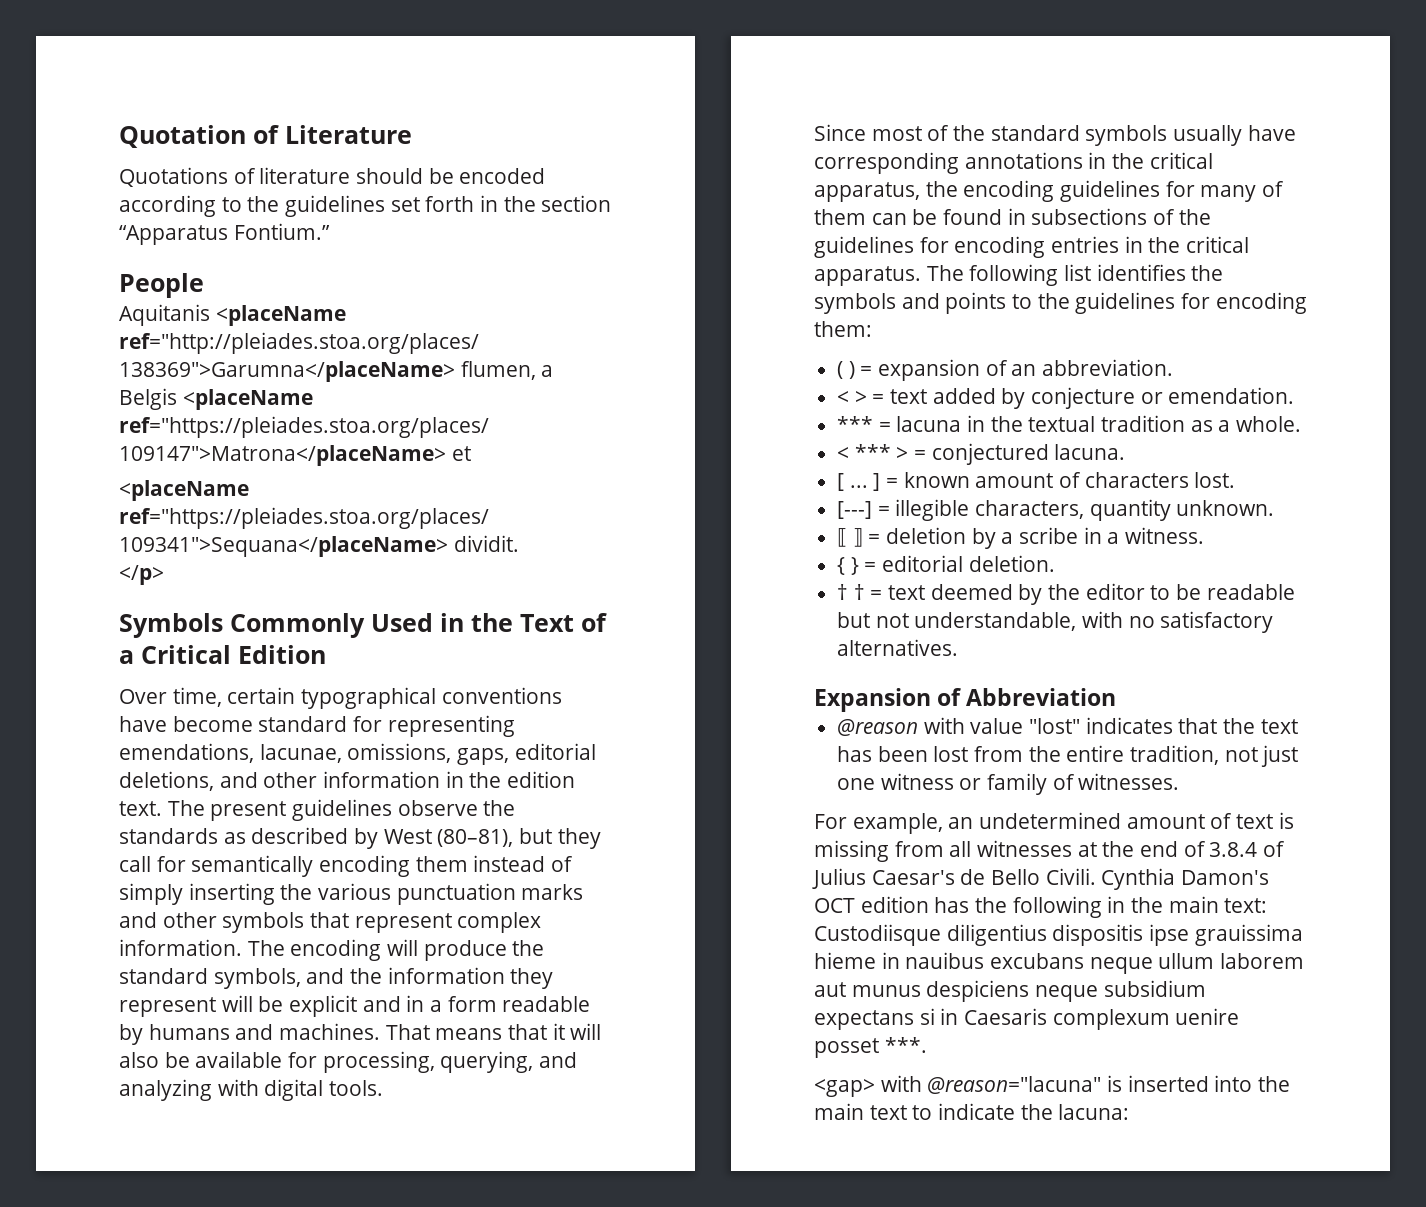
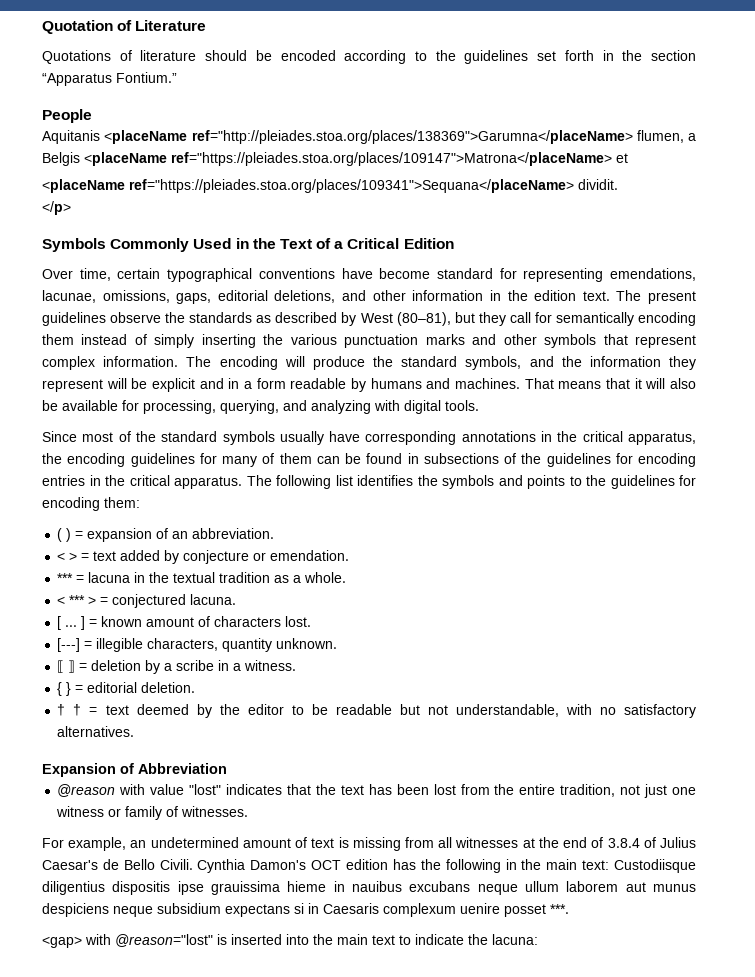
- <gap> with @reason="lacuna" is inserted into the main text to indicate the lacuna:
+ <gap> with @reason="lost" is inserted into the main text to indicate the lacuna:

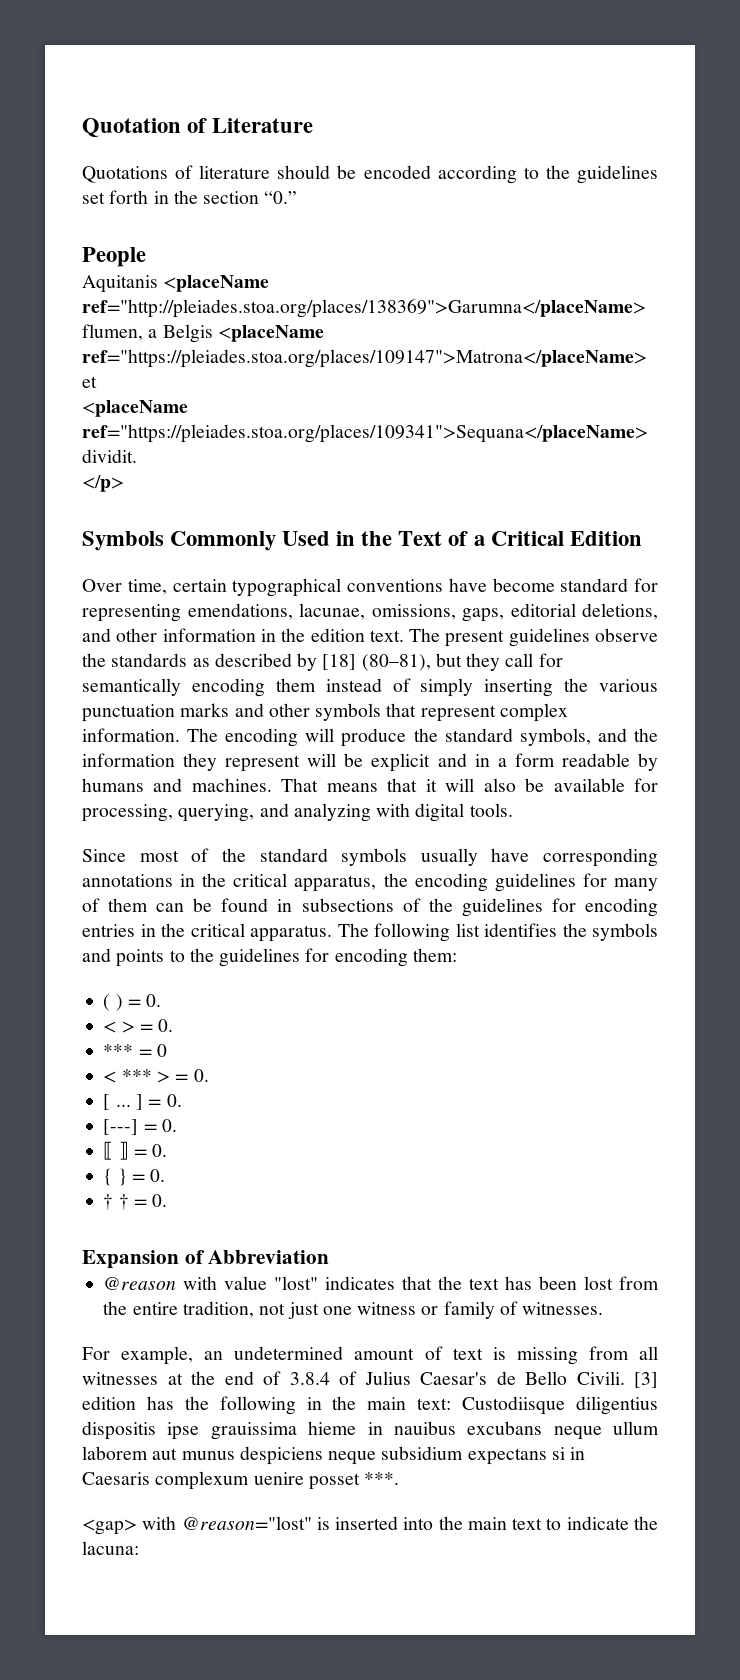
- Quotations of literature should be encoded according to the guidelines set forth in the section “Apparatus Fontium.”
+ Quotations of literature should be encoded according to the guidelines set forth in the section “0.”
- The present guidelines observe the standards as described by West (80–81), but they call for semantically encoding them instead of simply inserting the various punctuation marks and other symbols that represent complex information.
+ The present guidelines observe the standards as described by [18] (80–81), but they call for semantically encoding them instead of simply inserting the various punctuation marks and other symbols that represent complex information.
- ( ) = expansion of an abbreviation.
+ ( ) = 0.
- < > = text added by conjecture or emendation.
- *** = lacuna in the textual tradition as a whole.
+ < > = 0.
+ *** = 0
- < *** > = conjectured lacuna.
+ < *** > = 0.
- [ ... ] = known amount of characters lost.
- [---] = illegible characters, quantity unknown.
- ⟦ ⟧ = deletion by a scribe in a witness.
+ [ ... ] = 0.
+ [---] = 0.
+ ⟦ ⟧ = 0.
- { } = editorial deletion.
+ { } = 0.
- † † = text deemed by the editor to be readable but not understandable, with no satisfactory alternatives.
+ † † = 0.
- Cynthia Damon's OCT edition has the following in the main text: Custodiisque diligentius dispositis ipse grauissima hieme in nauibus excubans neque ullum laborem aut munus despiciens neque subsidium expectans si in Caesaris complexum uenire posset ***.
+ [3] edition has the following in the main text: Custodiisque diligentius dispositis ipse grauissima hieme in nauibus excubans neque ullum laborem aut munus despiciens neque subsidium expectans si in Caesaris complexum uenire posset ***.

